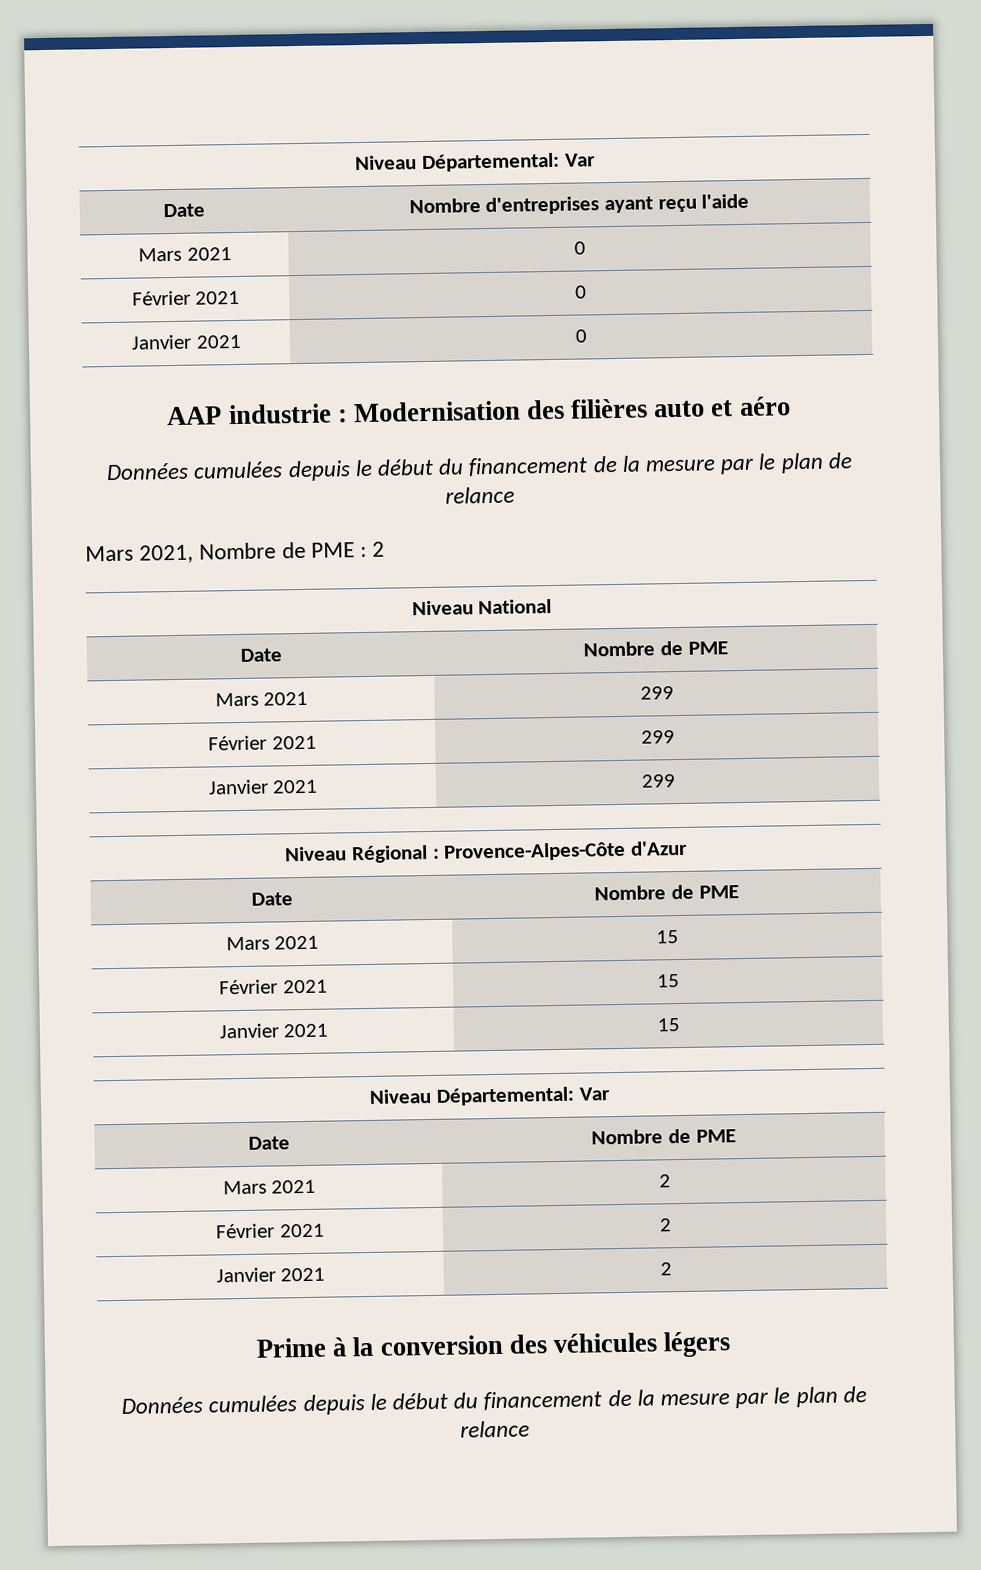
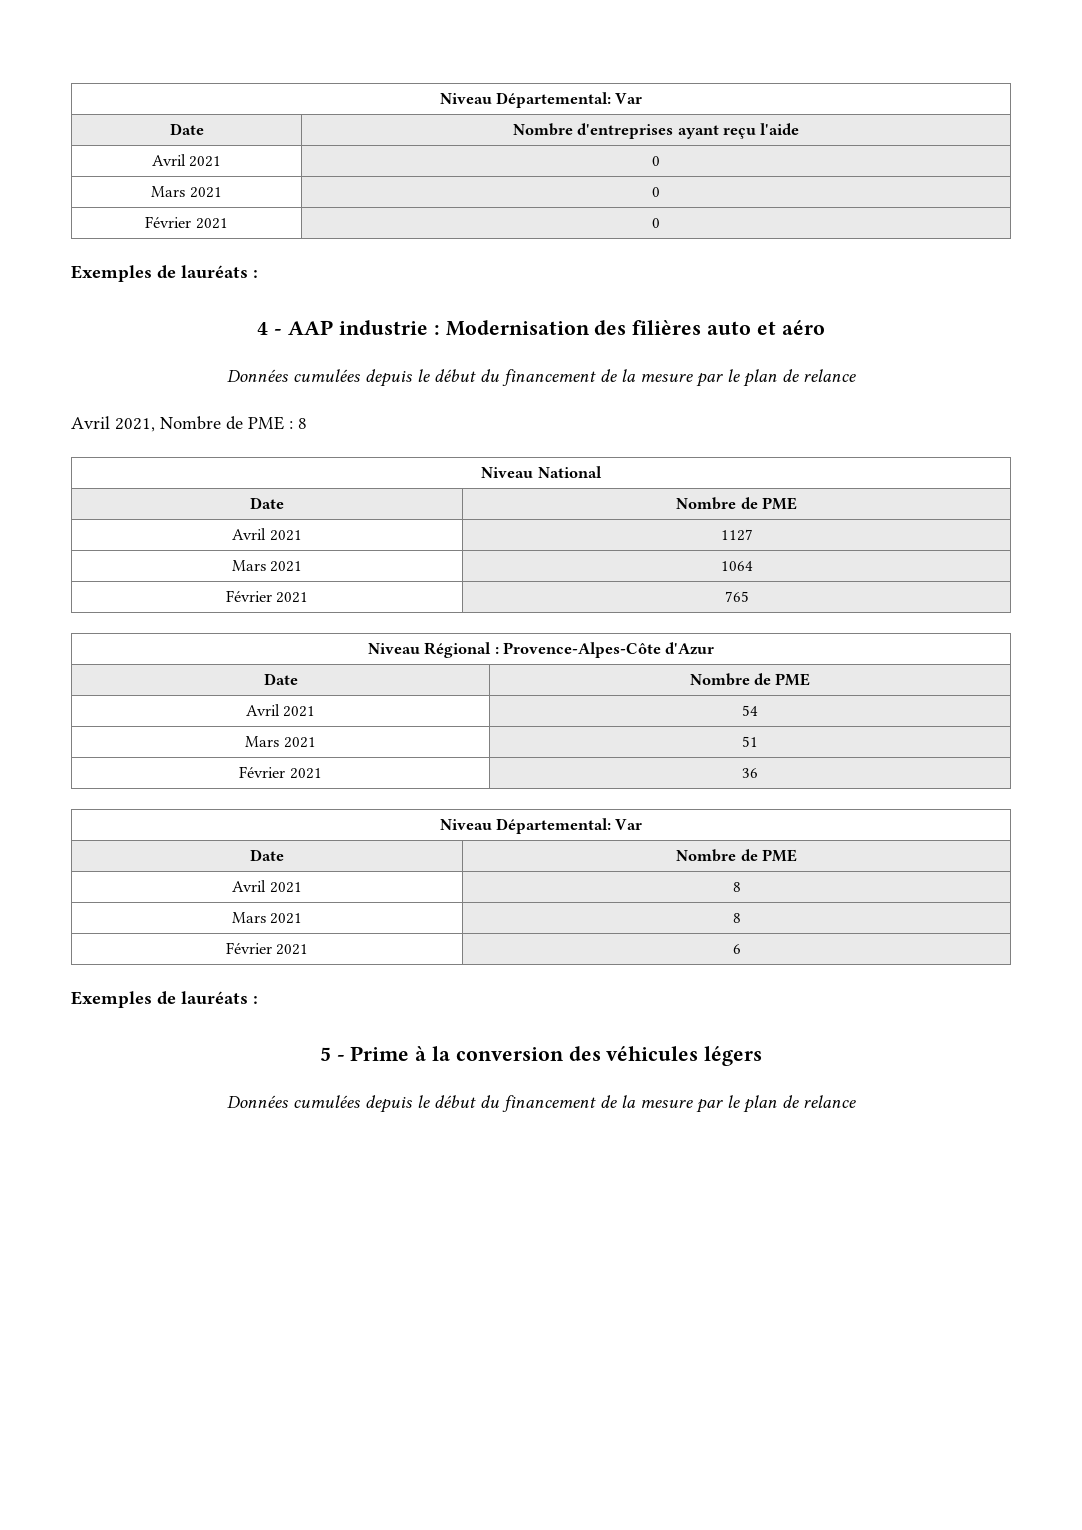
+ Avril 2021 | 0
  Février 2021 | 0
- Janvier 2021 | 0
- AAP industrie : Modernisation des filières auto et aéro
+ Exemples de lauréats :
+ 4 - AAP industrie : Modernisation des filières auto et aéro
- Mars 2021, Nombre de PME : 2
+ Avril 2021, Nombre de PME : 8
- Mars 2021 | 299
- Février 2021 | 299
- Janvier 2021 | 299
+ Avril 2021 | 1127
+ Mars 2021 | 1064
+ Février 2021 | 765
- Mars 2021 | 15
- Février 2021 | 15
- Janvier 2021 | 15
+ Avril 2021 | 54
+ Mars 2021 | 51
+ Février 2021 | 36
- Mars 2021 | 2
- Février 2021 | 2
- Janvier 2021 | 2
- Prime à la conversion des véhicules légers
+ Avril 2021 | 8
+ Mars 2021 | 8
+ Février 2021 | 6
+ Exemples de lauréats :
+ 5 - Prime à la conversion des véhicules légers

